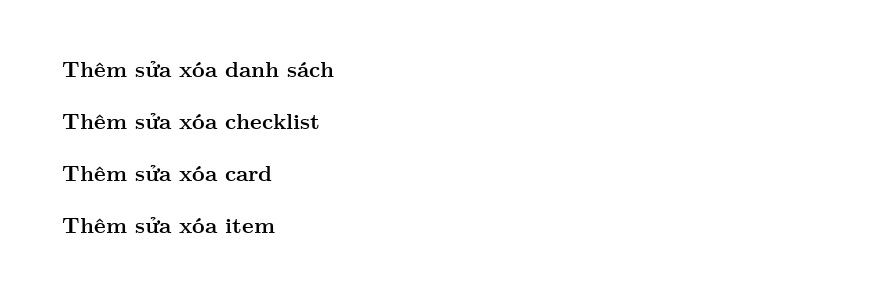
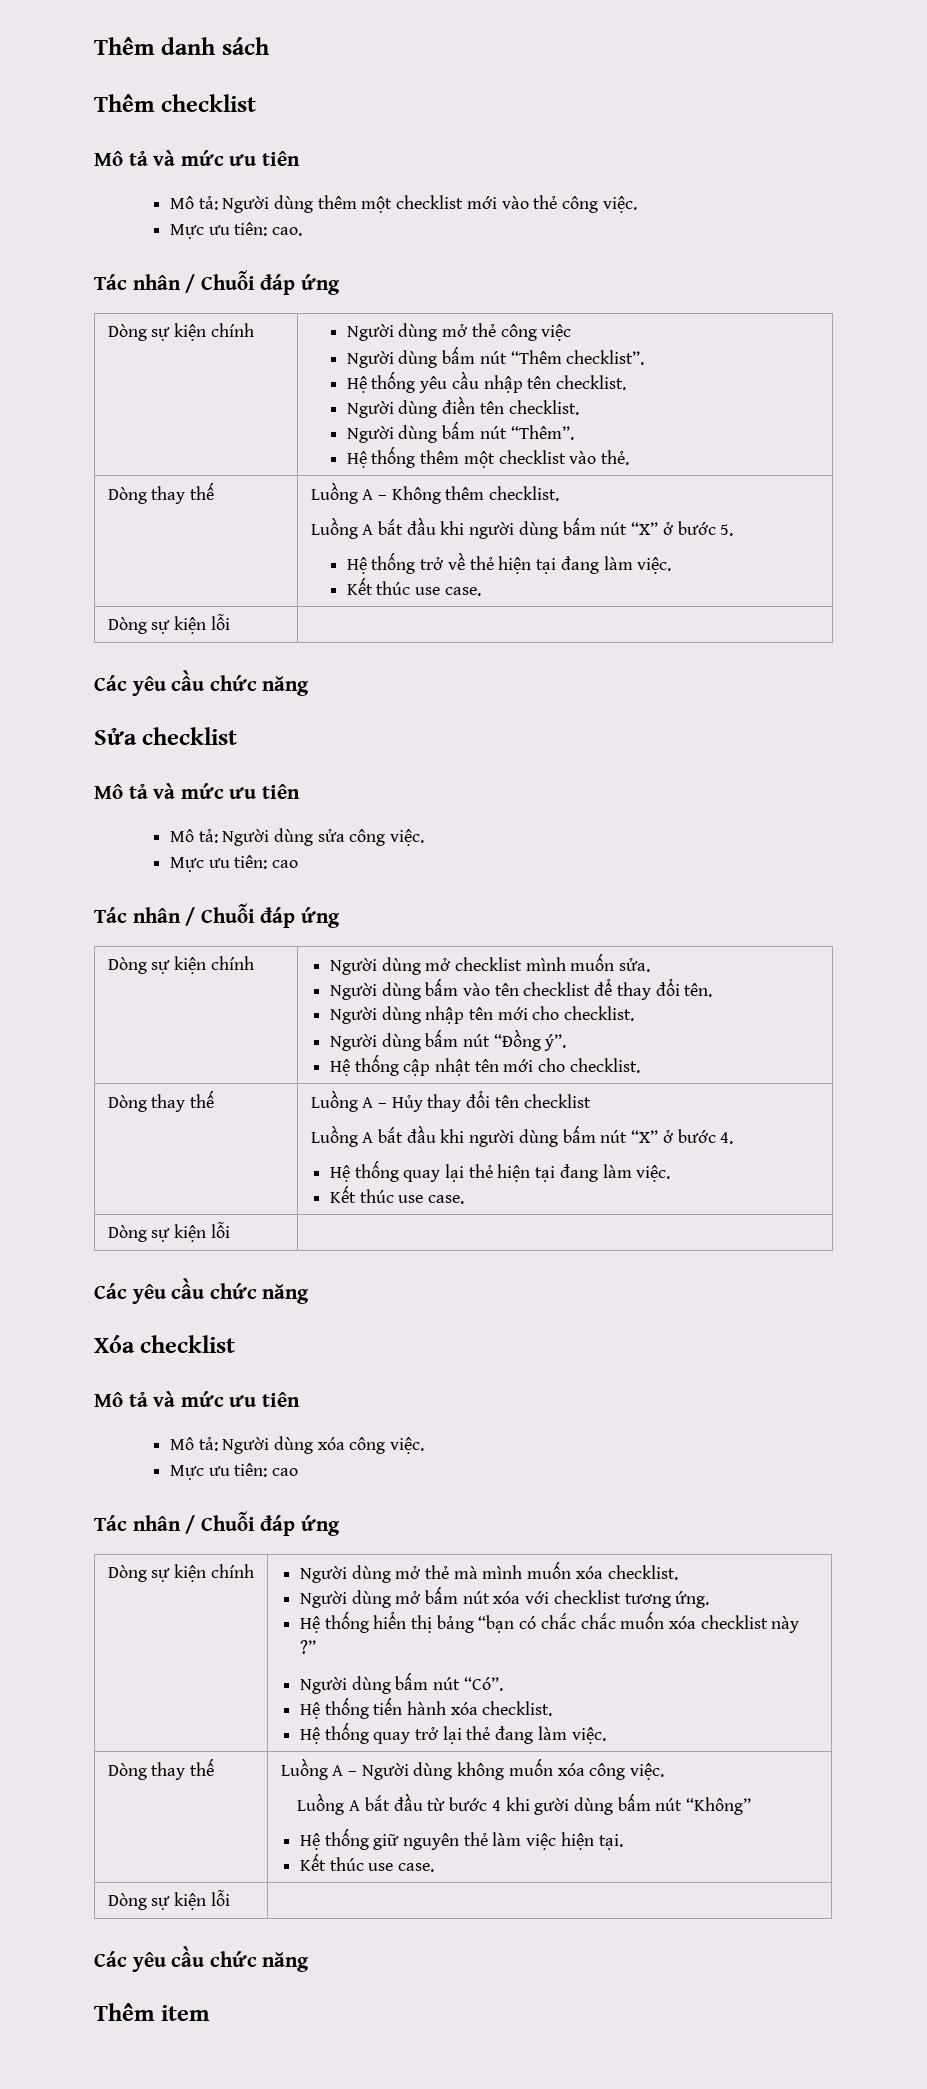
- Thêm sửa xóa danh sách
+ Thêm danh sách
- Thêm sửa xóa checklist
- Thêm sửa xóa card
- Thêm sửa xóa item
+ Thêm checklist
+ Mô tả và mức ưu tiên
+ Mô tả: Người dùng thêm một checklist mới vào thẻ công việc.
+ Mực ưu tiên: cao.
+ Tác nhân / Chuỗi đáp ứng
+ Dòng sự kiện chính | Người dùng mở thẻ công việc
+ Người dùng bấm nút “Thêm checklist”.
+ Hệ thống yêu cầu nhập tên checklist.
+ Người dùng điền tên checklist.
+ Người dùng bấm nút “Thêm”.
+ Hệ thống thêm một checklist vào thẻ.
+ Dòng thay thế | Luồng A – Không thêm checklist.
+ Luồng A bắt đầu khi người dùng bấm nút “X” ở bước 5.
+ Hệ thống trở về thẻ hiện tại đang làm việc.
+ Kết thúc use case.
+ Dòng sự kiện lỗi |
+ Các yêu cầu chức năng
+ Sửa checklist
+ Mô tả và mức ưu tiên
+ Mô tả: Người dùng sửa công việc.
+ Mực ưu tiên: cao
+ Tác nhân / Chuỗi đáp ứng
+ Dòng sự kiện chính | Người dùng mở checklist mình muốn sửa.
+ Người dùng bấm vào tên checklist để thay đổi tên.
+ Người dùng nhập tên mới cho checklist.
+ Người dùng bấm nút “Đồng ý”.
+ Hệ thống cập nhật tên mới cho checklist.
+ Dòng thay thế | Luồng A – Hủy thay đổi tên checklist
+ Luồng A bắt đầu khi người dùng bấm nút “X” ở bước 4.
+ Hệ thống quay lại thẻ hiện tại đang làm việc.
+ Kết thúc use case.
+ Dòng sự kiện lỗi |
+ Các yêu cầu chức năng
+ Xóa checklist
+ Mô tả và mức ưu tiên
+ Mô tả: Người dùng xóa công việc.
+ Mực ưu tiên: cao
+ Tác nhân / Chuỗi đáp ứng
+ Dòng sự kiện chính | Người dùng mở thẻ mà mình muốn xóa checklist.
+ Người dùng mở bấm nút xóa với checklist tương ứng.
+ Hệ thống hiển thị bảng “bạn có chắc chắc muốn xóa checklist này ?”
+ Người dùng bấm nút “Có”.
+ Hệ thống tiến hành xóa checklist.
+ Hệ thống quay trở lại thẻ đang làm việc.
+ Dòng thay thế | Luồng A – Người dùng không muốn xóa công việc.
+ Luồng A bắt đầu từ bước 4 khi gười dùng bấm nút “Không”
+ Hệ thống giữ nguyên thẻ làm việc hiện tại.
+ Kết thúc use case.
+ Dòng sự kiện lỗi |
+ Các yêu cầu chức năng
+ Thêm item

